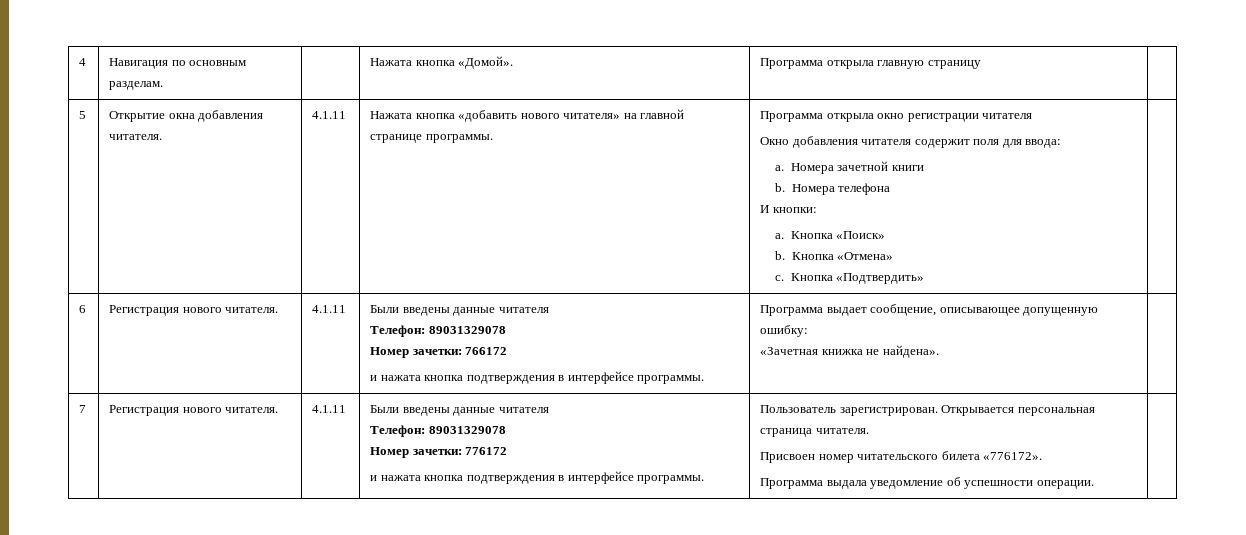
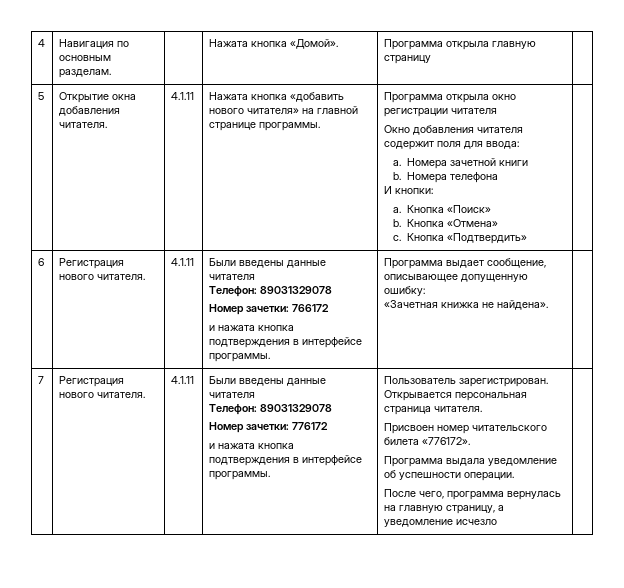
+ После чего, программа вернулась на главную страницу, а уведомление исчезло

